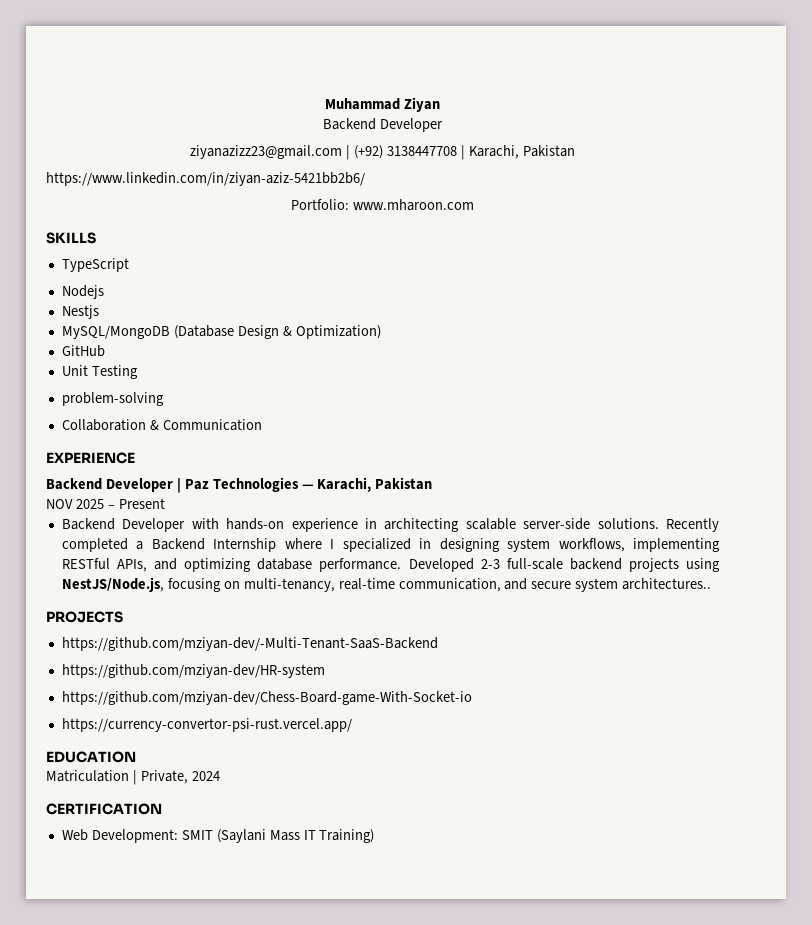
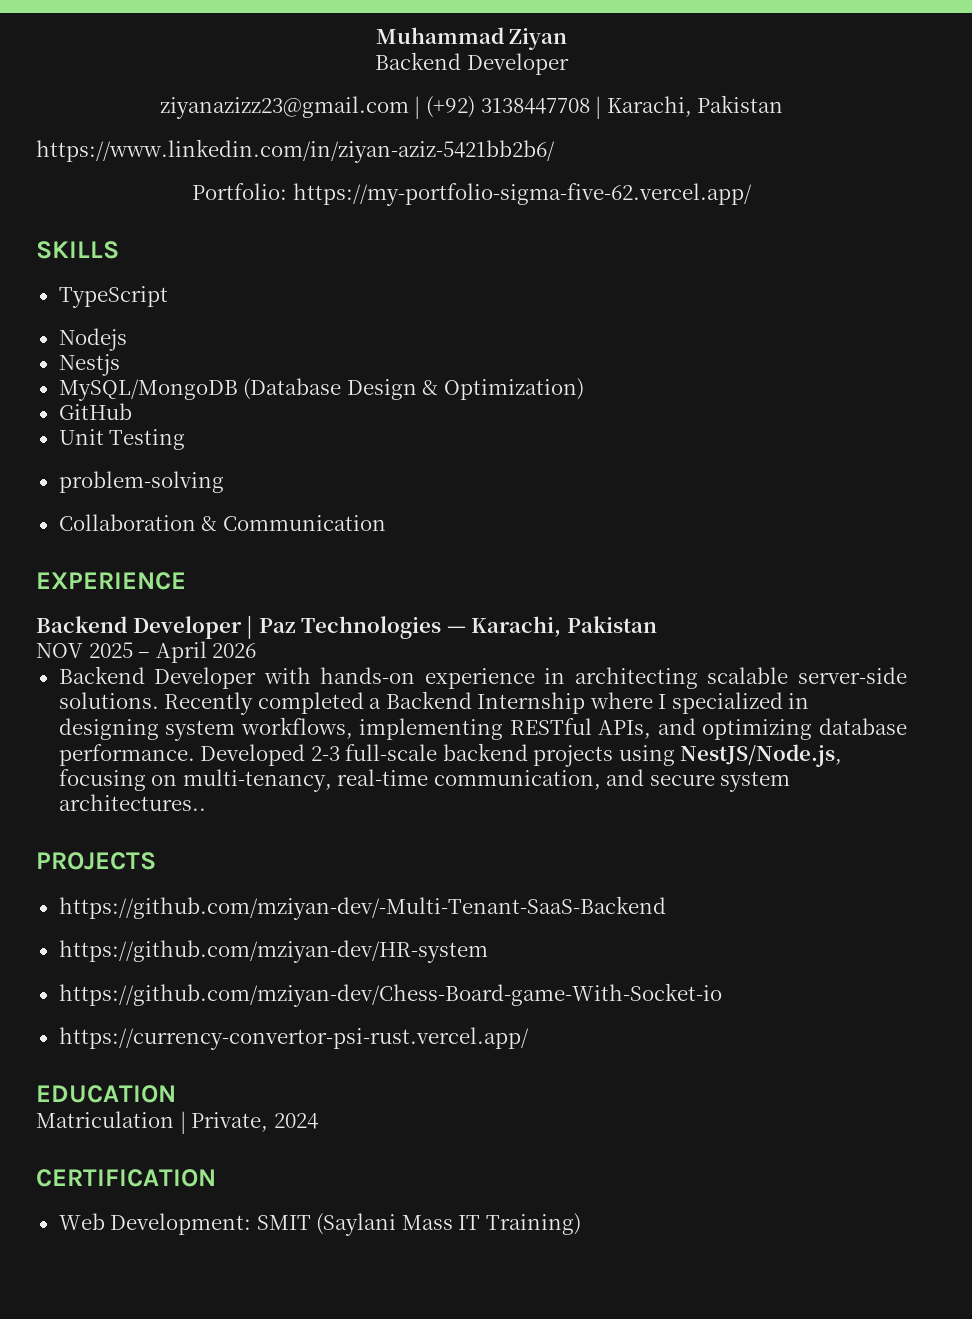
- Portfolio: www.mharoon.com
+ Portfolio: https://my-portfolio-sigma-five-62.vercel.app/
- NOV 2025 – Present
+ NOV 2025 – April 2026

